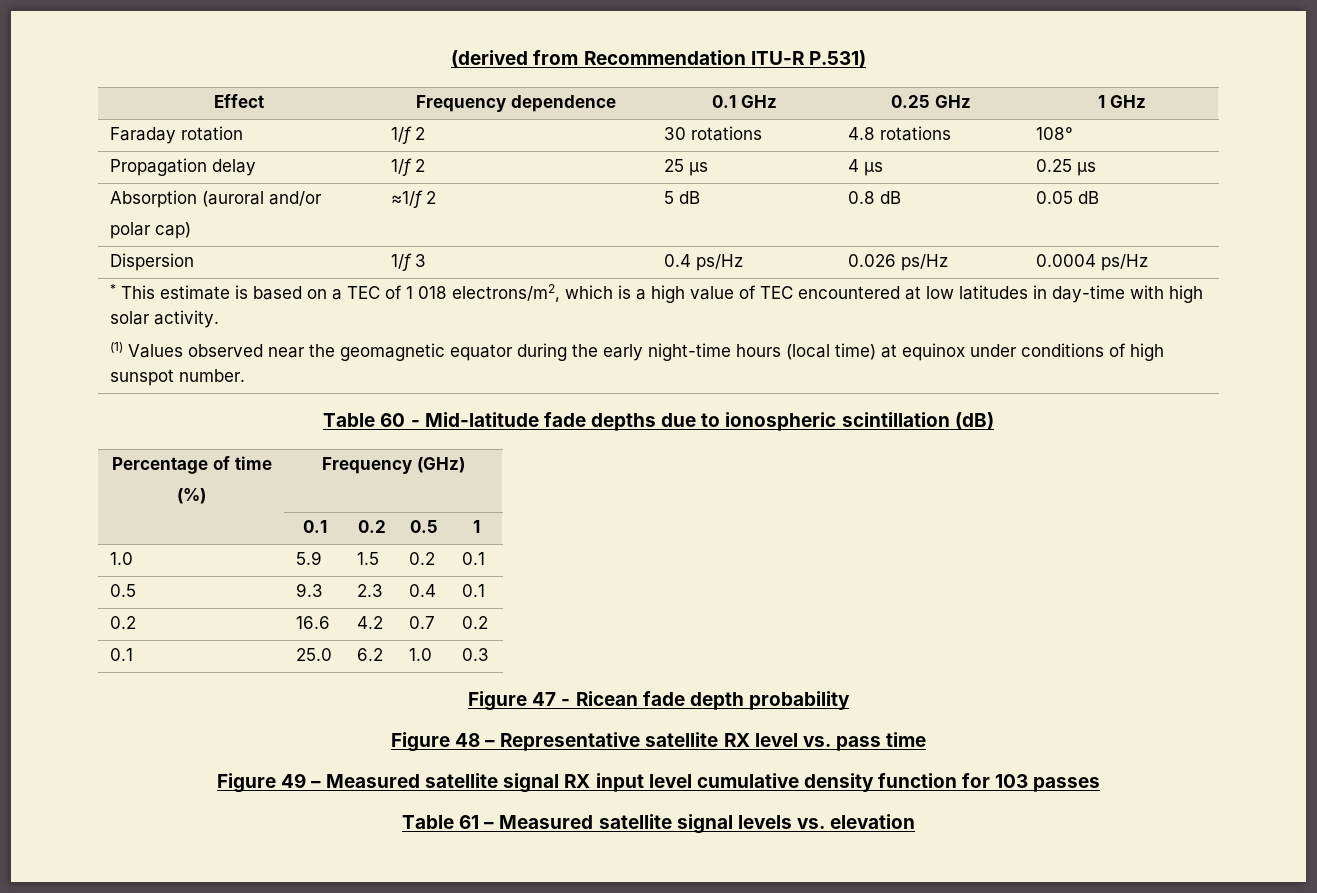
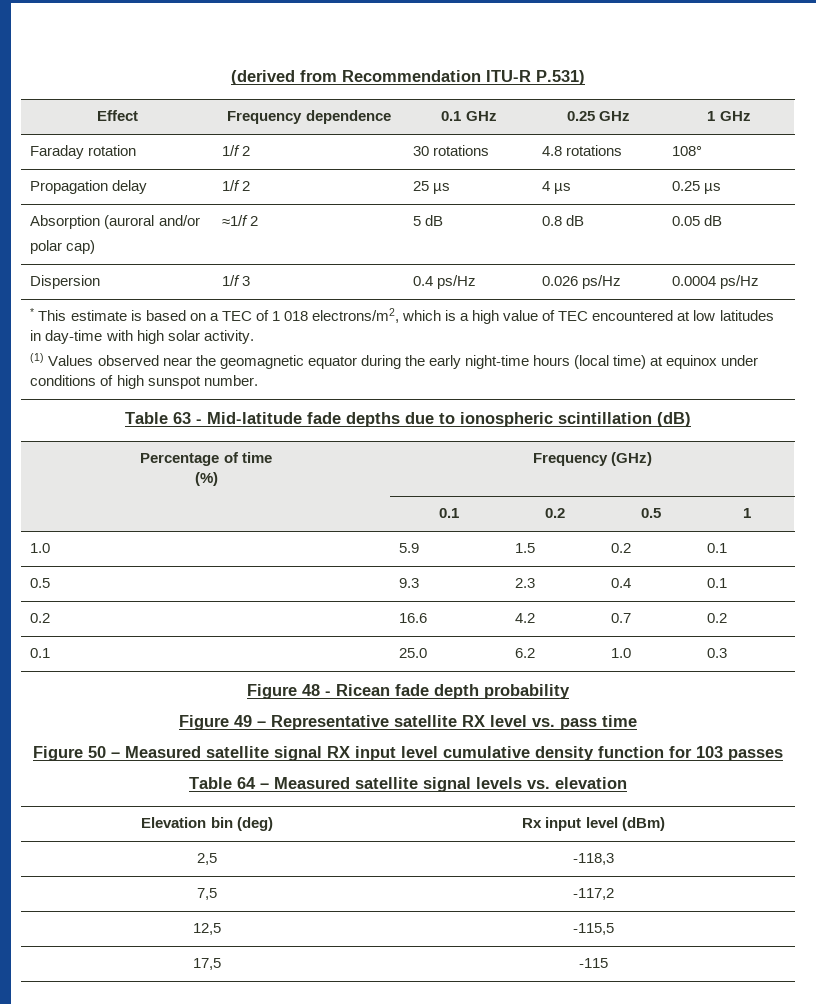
- Table 60 - Mid-latitude fade depths due to ionospheric scintillation (dB)
+ Table 63 - Mid-latitude fade depths due to ionospheric scintillation (dB)
- Figure 47 - Ricean fade depth probability
+ Figure 48 - Ricean fade depth probability
- Figure 48 – Representative satellite RX level vs. pass time
+ Figure 49 – Representative satellite RX level vs. pass time
- Figure 49 – Measured satellite signal RX input level cumulative density function for 103 passes
+ Figure 50 – Measured satellite signal RX input level cumulative density function for 103 passes
- Table 61 – Measured satellite signal levels vs. elevation
+ Table 64 – Measured satellite signal levels vs. elevation
+ Elevation bin (deg) | Rx input level (dBm)
+ 2,5 | -118,3
+ 7,5 | -117,2
+ 12,5 | -115,5
+ 17,5 | -115

